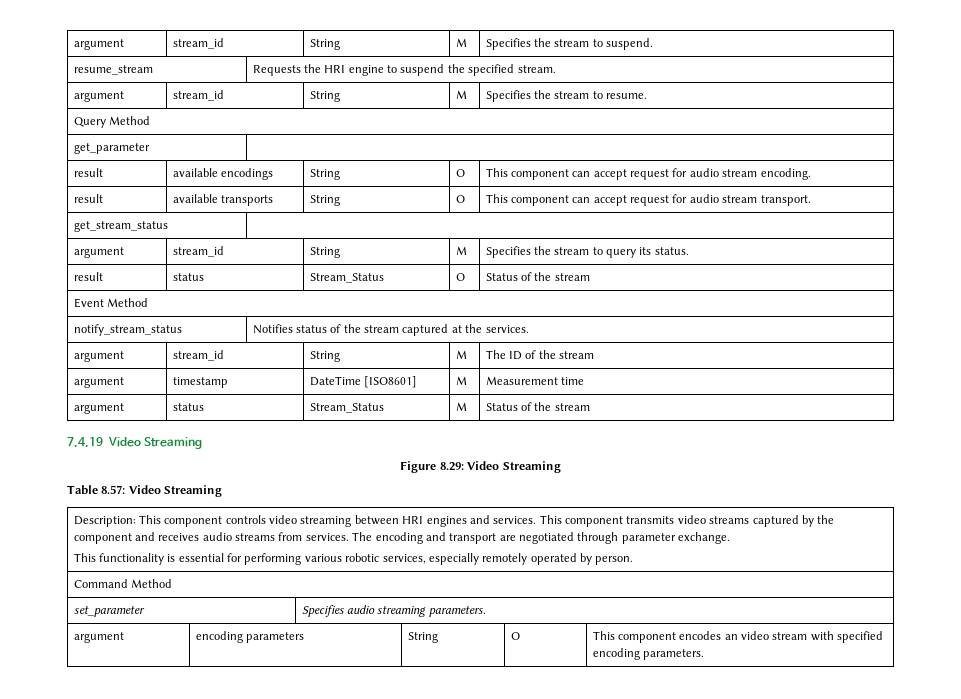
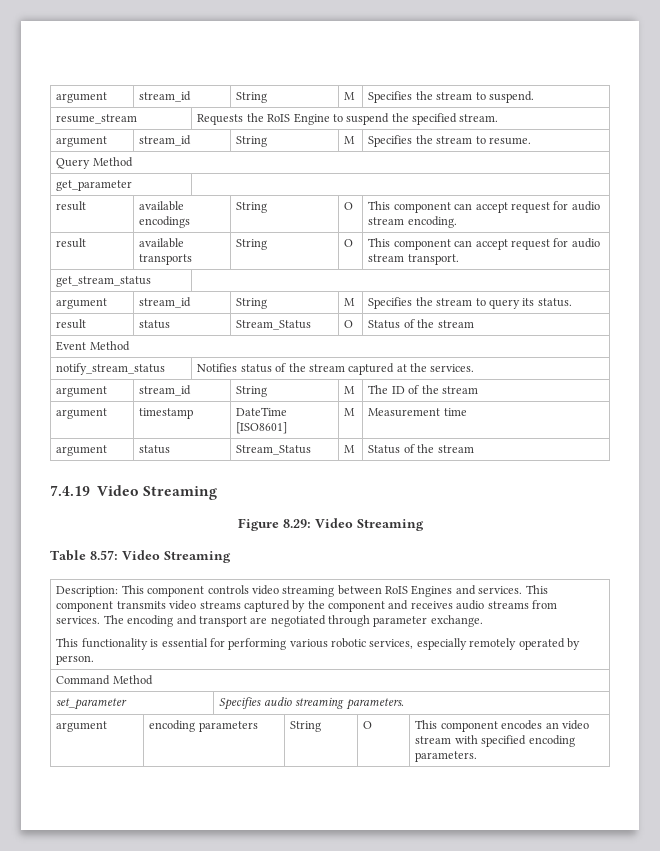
- resume_stream | Requests the HRI engine to suspend the specified stream.
+ resume_stream | Requests the RoIS Engine to suspend the specified stream.
- Description: This component controls video streaming between HRI engines and services.
+ Description: This component controls video streaming between RoIS Engines and services.

